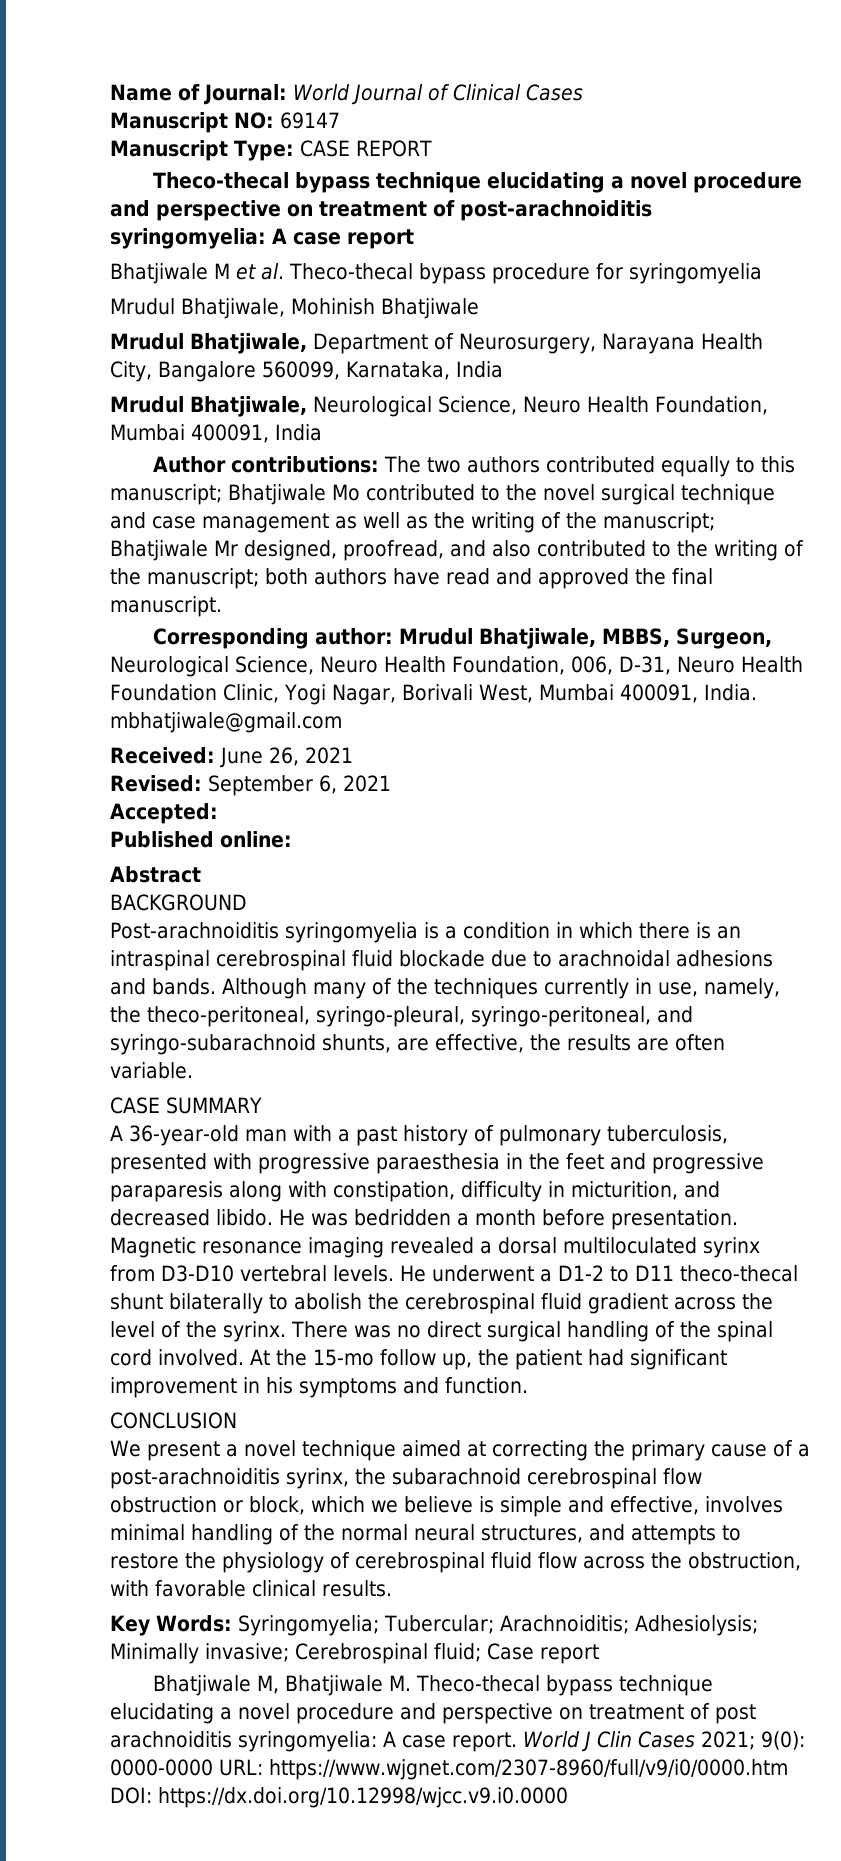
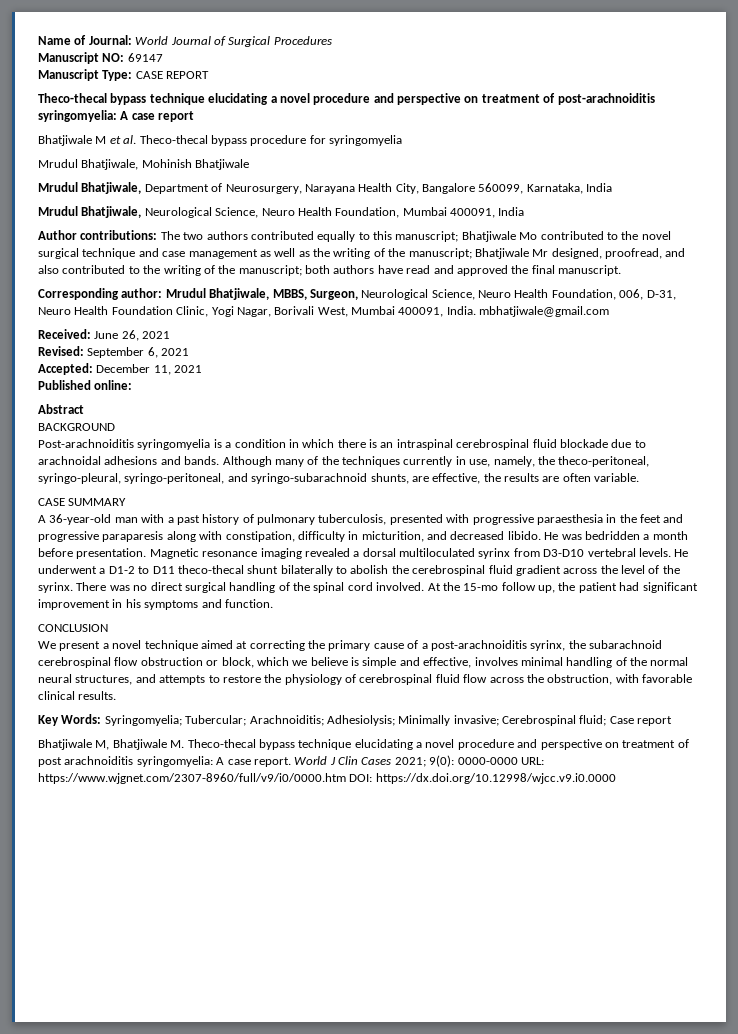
- Name of Journal: World Journal of Clinical Cases
+ Name of Journal: World Journal of Surgical Procedures
- Accepted:
+ Accepted: December 11, 2021

